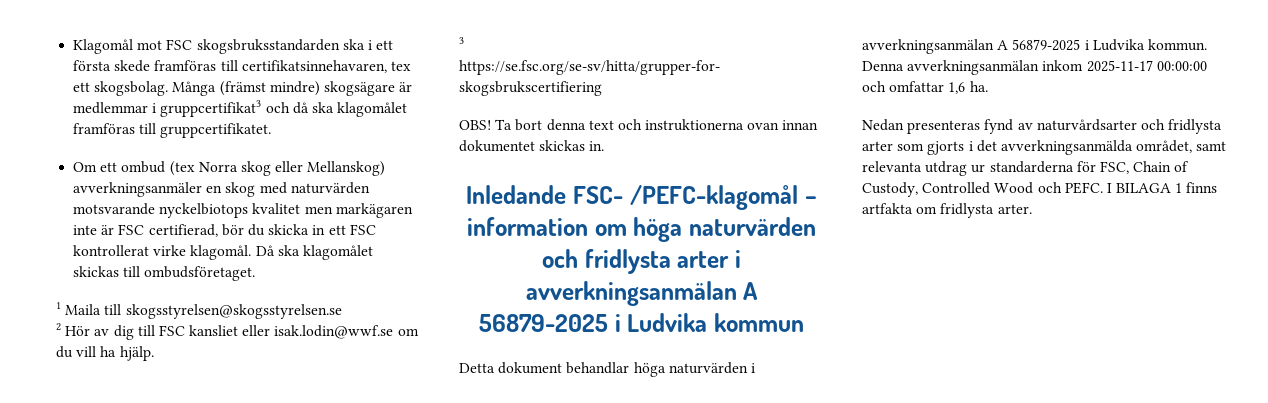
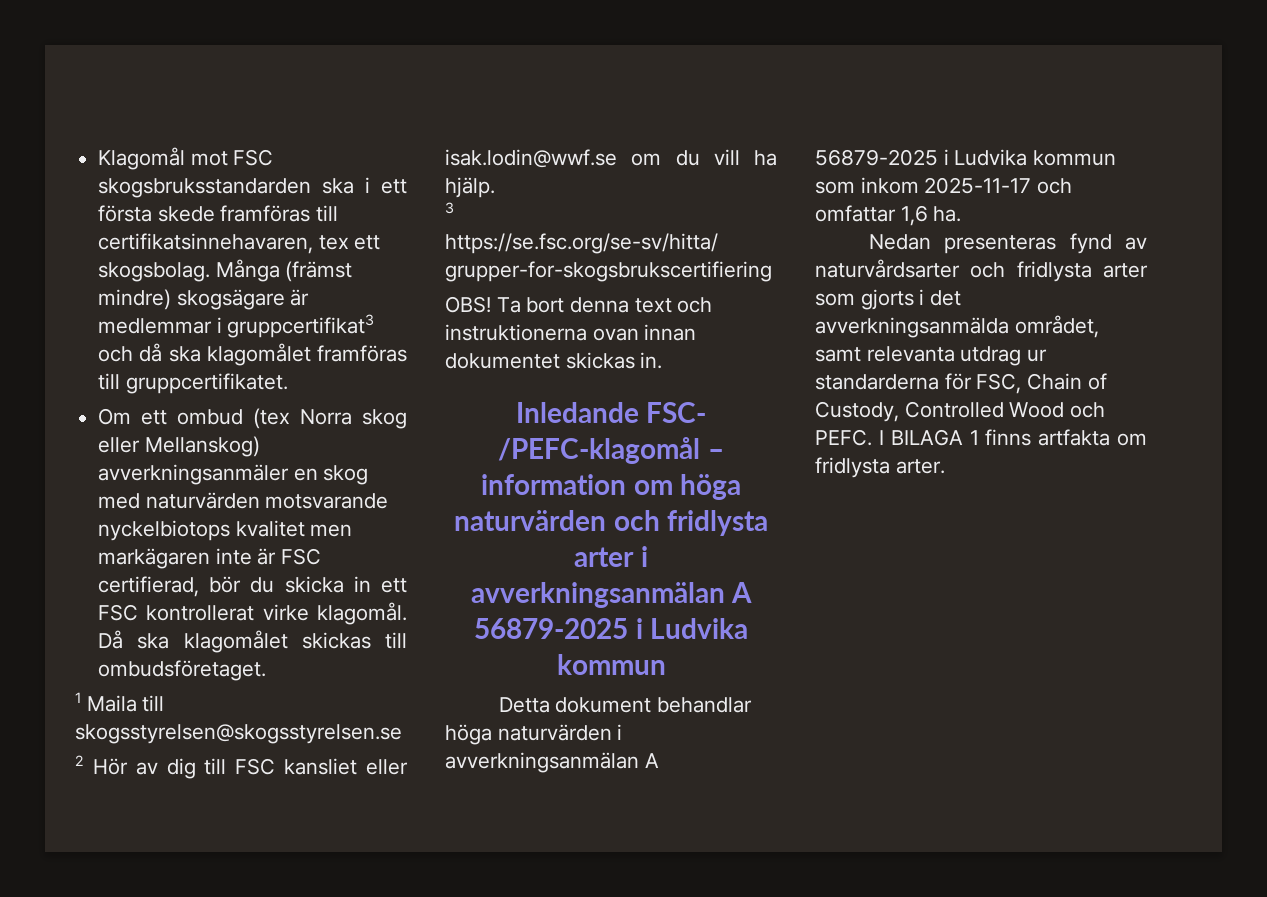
- Detta dokument behandlar höga naturvärden i avverkningsanmälan A 56879-2025 i Ludvika kommun. Denna avverkningsanmälan inkom 2025-11-17 00:00:00 och omfattar 1,6 ha.
+ Detta dokument behandlar höga naturvärden i avverkningsanmälan A 56879-2025 i Ludvika kommun som inkom 2025-11-17 och omfattar 1,6 ha.

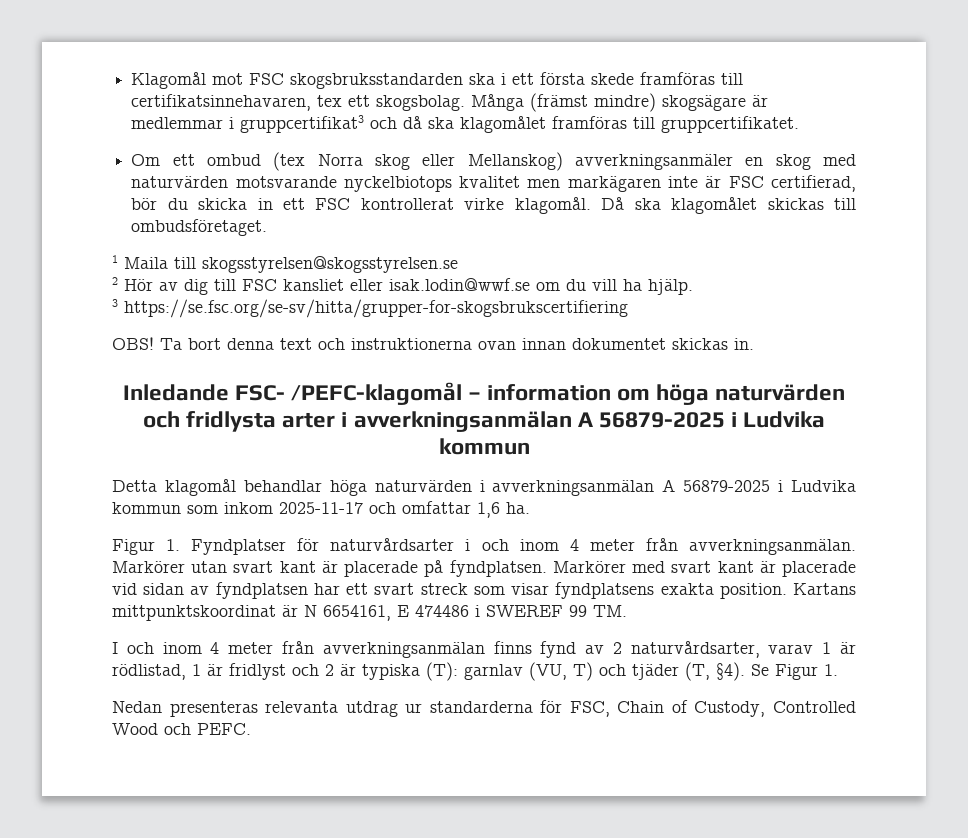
- Detta dokument behandlar höga naturvärden i avverkningsanmälan A 56879-2025 i Ludvika kommun som inkom 2025-11-17 och omfattar 1,6 ha.
+ Detta klagomål behandlar höga naturvärden i avverkningsanmälan A 56879-2025 i Ludvika kommun som inkom 2025-11-17 och omfattar 1,6 ha.
- Nedan presenteras fynd av naturvårdsarter och fridlysta arter som gjorts i det avverkningsanmälda området, samt relevanta utdrag ur standarderna för FSC, Chain of Custody, Controlled Wood och PEFC. I BILAGA 1 finns artfakta om fridlysta arter.
+ Figur 1. Fyndplatser för naturvårdsarter i och inom 4 meter från avverkningsanmälan. Markörer utan svart kant är placerade på fyndplatsen. Markörer med svart kant är placerade vid sidan av fyndplatsen har ett svart streck som visar fyndplatsens exakta position. Kartans mittpunktskoordinat är N 6654161, E 474486 i SWEREF 99 TM.
+ I och inom 4 meter från avverkningsanmälan finns fynd av 2 naturvårdsarter, varav 1 är rödlistad, 1 är fridlyst och 2 är typiska (T): garnlav (VU, T) och tjäder (T, §4). Se Figur 1.
+ Nedan presenteras relevanta utdrag ur standarderna för FSC, Chain of Custody, Controlled Wood och PEFC.

